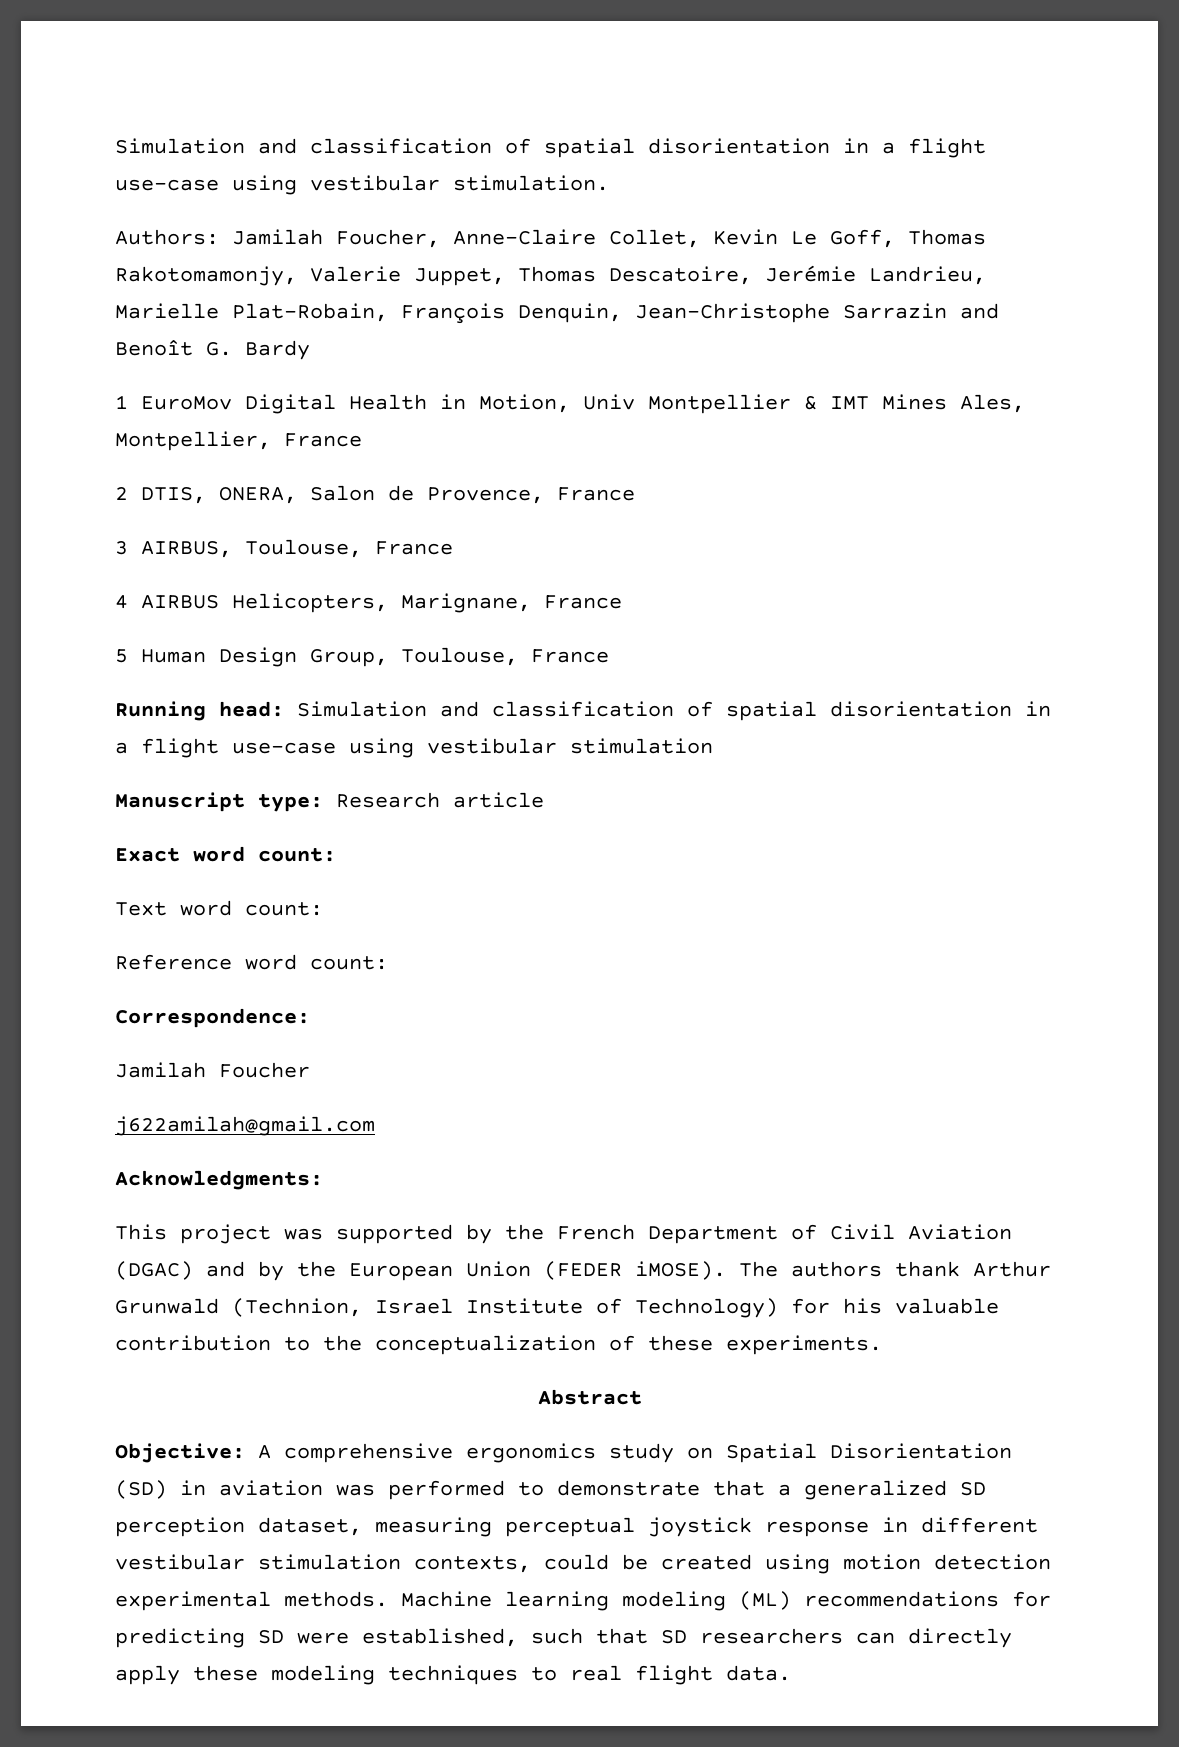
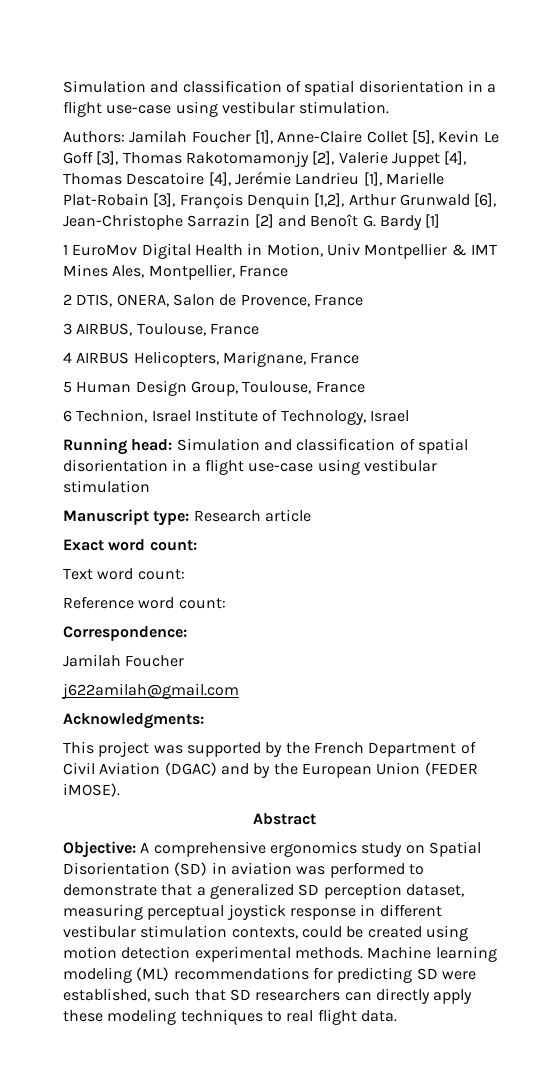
- Authors: Jamilah Foucher, Anne-Claire Collet, Kevin Le Goff, Thomas Rakotomamonjy, Valerie Juppet, Thomas Descatoire, Jerémie Landrieu, Marielle Plat-Robain, François Denquin, Jean-Christophe Sarrazin and Benoît G. Bardy
+ Authors: Jamilah Foucher [1], Anne-Claire Collet [5], Kevin Le Goff [3], Thomas Rakotomamonjy [2], Valerie Juppet [4], Thomas Descatoire [4], Jerémie Landrieu [1], Marielle Plat-Robain [3], François Denquin [1,2], Arthur Grunwald [6], Jean-Christophe Sarrazin [2] and Benoît G. Bardy [1]
+ 6 Technion, Israel Institute of Technology, Israel
- The authors thank Arthur Grunwald (Technion, Israel Institute of Technology) for his valuable contribution to the conceptualization of these experiments.

